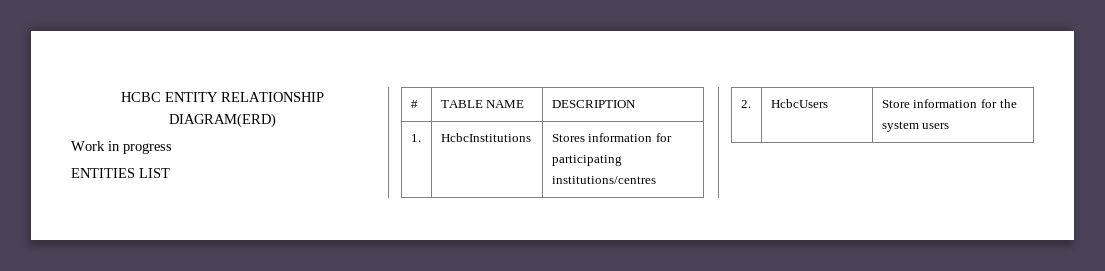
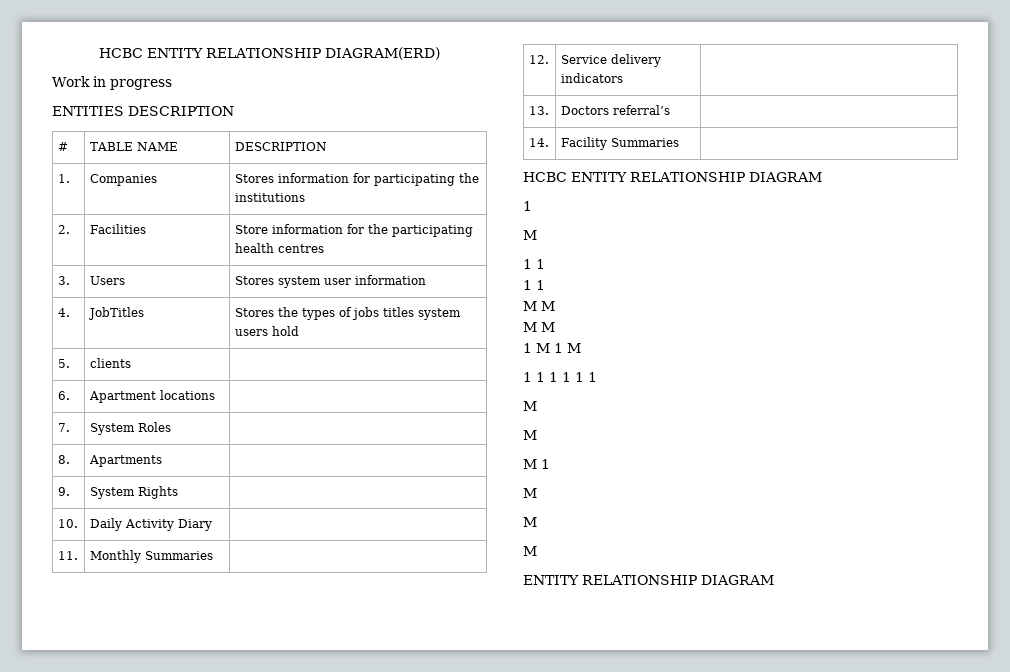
- ENTITIES LIST
+ ENTITIES DESCRIPTION
- 1. | HcbcInstitutions | Stores information for participating institutions/centres
+ 1. | Companies | Stores information for participating the institutions
- 2. | HcbcUsers | Store information for the system users
+ 2. | Facilities | Store information for the participating health centres
+ 3. | Users | Stores system user information
+ 4. | JobTitles | Stores the types of jobs titles system users hold
+ 5. | clients |
+ 6. | Apartment locations |
+ 7. | System Roles |
+ 8. | Apartments |
+ 9. | System Rights |
+ 10. | Daily Activity Diary |
+ 11. | Monthly Summaries |
+ 12. | Service delivery indicators |
+ 13. | Doctors referral’s |
+ 14. | Facility Summaries |
+ HCBC ENTITY RELATIONSHIP DIAGRAM
+ 1
+ M
+ 1 1
+ 1 1
+ M M
+ M M
+ 1 M 1 M
+ 1 1 1 1 1 1
+ M
+ M
+ M 1
+ M
+ M
+ M
+ ENTITY RELATIONSHIP DIAGRAM

